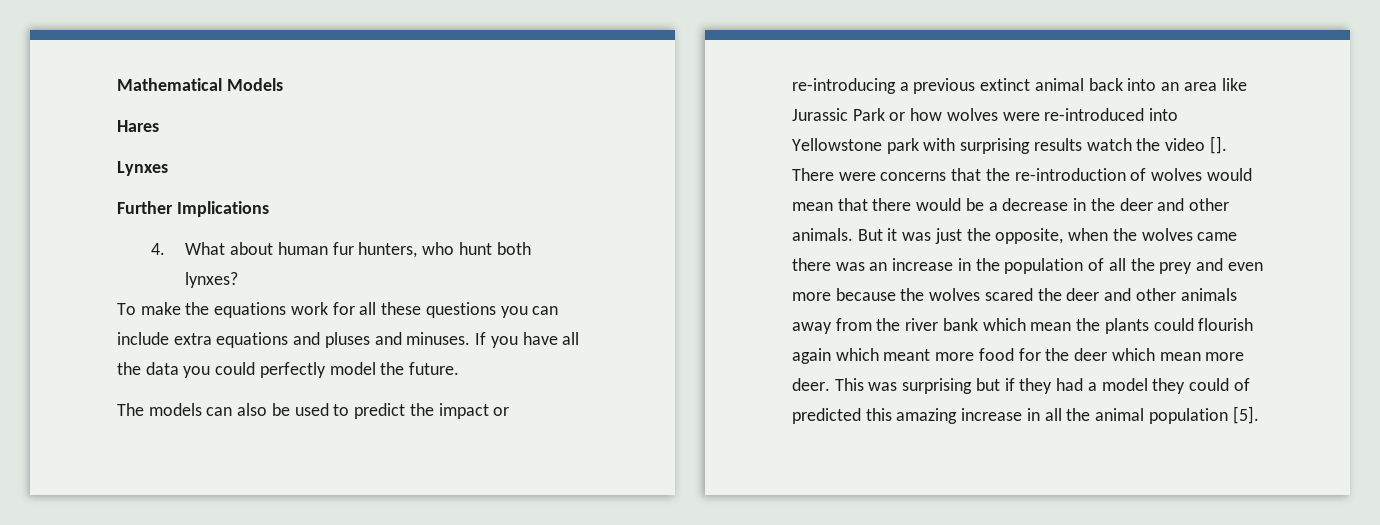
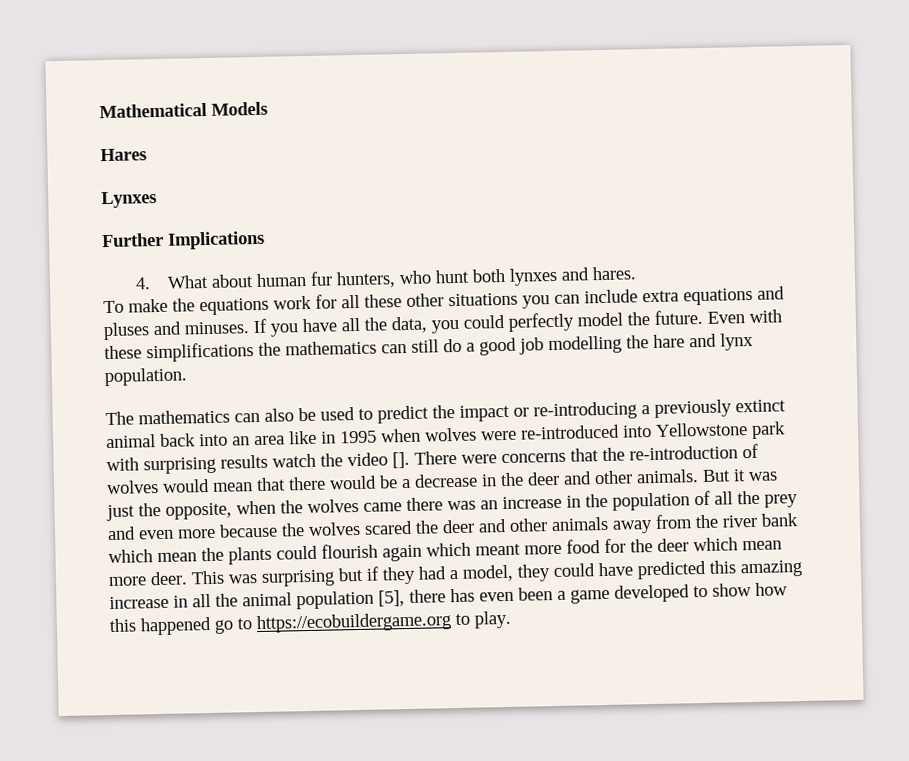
- 4. What about human fur hunters, who hunt both lynxes?
+ 4. What about human fur hunters, who hunt both lynxes and hares.
- To make the equations work for all these questions you can include extra equations and pluses and minuses.
+ To make the equations work for all these other situations you can include extra equations and pluses and minuses.
- If you have all the data you could perfectly model the future.
+ If you have all the data, you could perfectly model the future. Even with these simplifications the mathematics can still do a good job modelling the hare and lynx population.
- The models can also be used to predict the impact or re-introducing a previous extinct animal back into an area like Jurassic Park or how wolves were re-introduced into Yellowstone park with surprising results watch the video [].
+ The mathematics can also be used to predict the impact or re-introducing a previously extinct animal back into an area like in 1995 when wolves were re-introduced into Yellowstone park with surprising results watch the video [].
- This was surprising but if they had a model they could of predicted this amazing increase in all the animal population [5].
+ This was surprising but if they had a model, they could have predicted this amazing increase in all the animal population [5], there has even been a game developed to show how this happened go to https://ecobuildergame.org to play.

